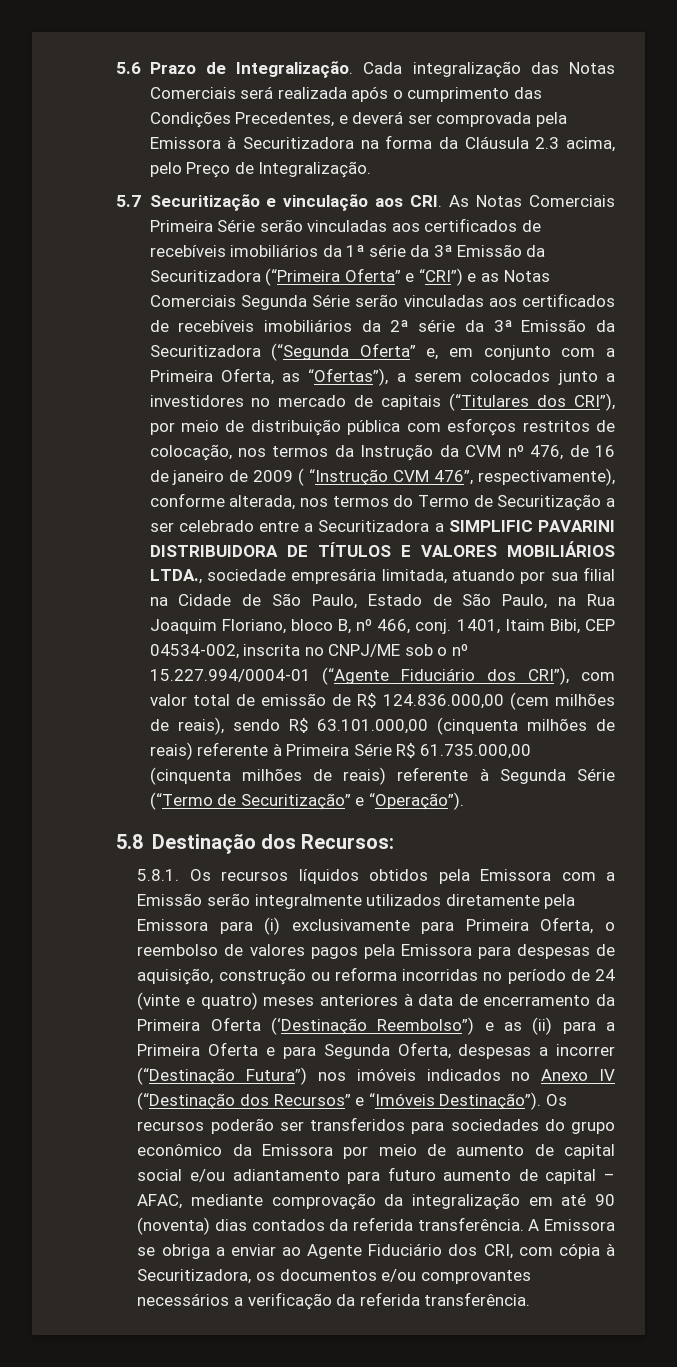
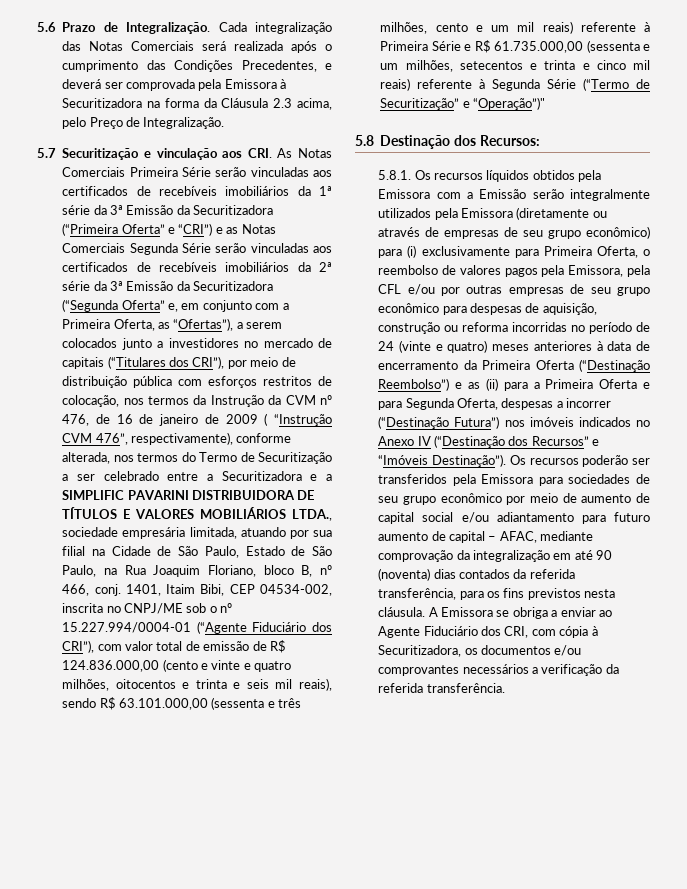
- 5.7 Securitização e vinculação aos CRI. As Notas Comerciais Primeira Série serão vinculadas aos certificados de recebíveis imobiliários da 1ª série da 3ª Emissão da Securitizadora (“Primeira Oferta” e “CRI”) e as Notas Comerciais Segunda Série serão vinculadas aos certificados de recebíveis imobiliários da 2ª série da 3ª Emissão da Securitizadora (“Segunda Oferta” e, em conjunto com a Primeira Oferta, as “Ofertas”), a serem colocados junto a investidores no mercado de capitais (“Titulares dos CRI”), por meio de distribuição pública com esforços restritos de colocação, nos termos da Instrução da CVM nº 476, de 16 de janeiro de 2009 ( “Instrução CVM 476”, respectivamente), conforme alterada, nos termos do Termo de Securitização a ser celebrado entre a Securitizadora a SIMPLIFIC PAVARINI DISTRIBUIDORA DE TÍTULOS E VALORES MOBILIÁRIOS LTDA., sociedade empresária limitada, atuando por sua filial na Cidade de São Paulo, Estado de São Paulo, na Rua Joaquim Floriano, bloco B, nº 466, conj.
+ 5.7 Securitização e vinculação aos CRI. As Notas Comerciais Primeira Série serão vinculadas aos certificados de recebíveis imobiliários da 1ª série da 3ª Emissão da Securitizadora (“Primeira Oferta” e “CRI”) e as Notas Comerciais Segunda Série serão vinculadas aos certificados de recebíveis imobiliários da 2ª série da 3ª Emissão da Securitizadora (“Segunda Oferta” e, em conjunto com a Primeira Oferta, as “Ofertas”), a serem colocados junto a investidores no mercado de capitais (“Titulares dos CRI”), por meio de distribuição pública com esforços restritos de colocação, nos termos da Instrução da CVM nº 476, de 16 de janeiro de 2009 ( “Instrução CVM 476”, respectivamente), conforme alterada, nos termos do Termo de Securitização a ser celebrado entre a Securitizadora e a SIMPLIFIC PAVARINI DISTRIBUIDORA DE TÍTULOS E VALORES MOBILIÁRIOS LTDA., sociedade empresária limitada, atuando por sua filial na Cidade de São Paulo, Estado de São Paulo, na Rua Joaquim Floriano, bloco B, nº 466, conj.
- 1401, Itaim Bibi, CEP 04534-002, inscrita no CNPJ/ME sob o nº 15.227.994/0004-01 (“Agente Fiduciário dos CRI”), com valor total de emissão de R$ 124.836.000,00 (cem milhões de reais), sendo R$ 63.101.000,00 (cinquenta milhões de reais) referente à Primeira Série R$ 61.735.000,00 (cinquenta milhões de reais) referente à Segunda Série (“Termo de Securitização” e “Operação”).
+ 1401, Itaim Bibi, CEP 04534-002, inscrita no CNPJ/ME sob o nº 15.227.994/0004-01 (“Agente Fiduciário dos CRI”), com valor total de emissão de R$ 124.836.000,00 (cento e vinte e quatro milhões, oitocentos e trinta e seis mil reais), sendo R$ 63.101.000,00 (sessenta e três milhões, cento e um mil reais) referente à Primeira Série e R$ 61.735.000,00 (sessenta e um milhões, setecentos e trinta e cinco mil reais) referente à Segunda Série (“Termo de Securitização” e “Operação”)"
- 5.8.1. Os recursos líquidos obtidos pela Emissora com a Emissão serão integralmente utilizados diretamente pela Emissora para (i) exclusivamente para Primeira Oferta, o reembolso de valores pagos pela Emissora para despesas de aquisição, construção ou reforma incorridas no período de 24 (vinte e quatro) meses anteriores à data de encerramento da Primeira Oferta (‘Destinação Reembolso”) e as (ii) para a Primeira Oferta e para Segunda Oferta, despesas a incorrer (“Destinação Futura”) nos imóveis indicados no Anexo IV (“Destinação dos Recursos” e “Imóveis Destinação”).
+ 5.8.1. Os recursos líquidos obtidos pela Emissora com a Emissão serão integralmente utilizados pela Emissora (diretamente ou através de empresas de seu grupo econômico) para (i) exclusivamente para Primeira Oferta, o reembolso de valores pagos pela Emissora, pela CFL e/ou por outras empresas de seu grupo econômico para despesas de aquisição, construção ou reforma incorridas no período de 24 (vinte e quatro) meses anteriores à data de encerramento da Primeira Oferta (“Destinação Reembolso”) e as (ii) para a Primeira Oferta e para Segunda Oferta, despesas a incorrer (“Destinação Futura”) nos imóveis indicados no Anexo IV (“Destinação dos Recursos” e “Imóveis Destinação”).
- Os recursos poderão ser transferidos para sociedades do grupo econômico da Emissora por meio de aumento de capital social e/ou adiantamento para futuro aumento de capital – AFAC, mediante comprovação da integralização em até 90 (noventa) dias contados da referida transferência.
+ Os recursos poderão ser transferidos pela Emissora para sociedades de seu grupo econômico por meio de aumento de capital social e/ou adiantamento para futuro aumento de capital – AFAC, mediante comprovação da integralização em até 90 (noventa) dias contados da referida transferência, para os fins previstos nesta cláusula.

